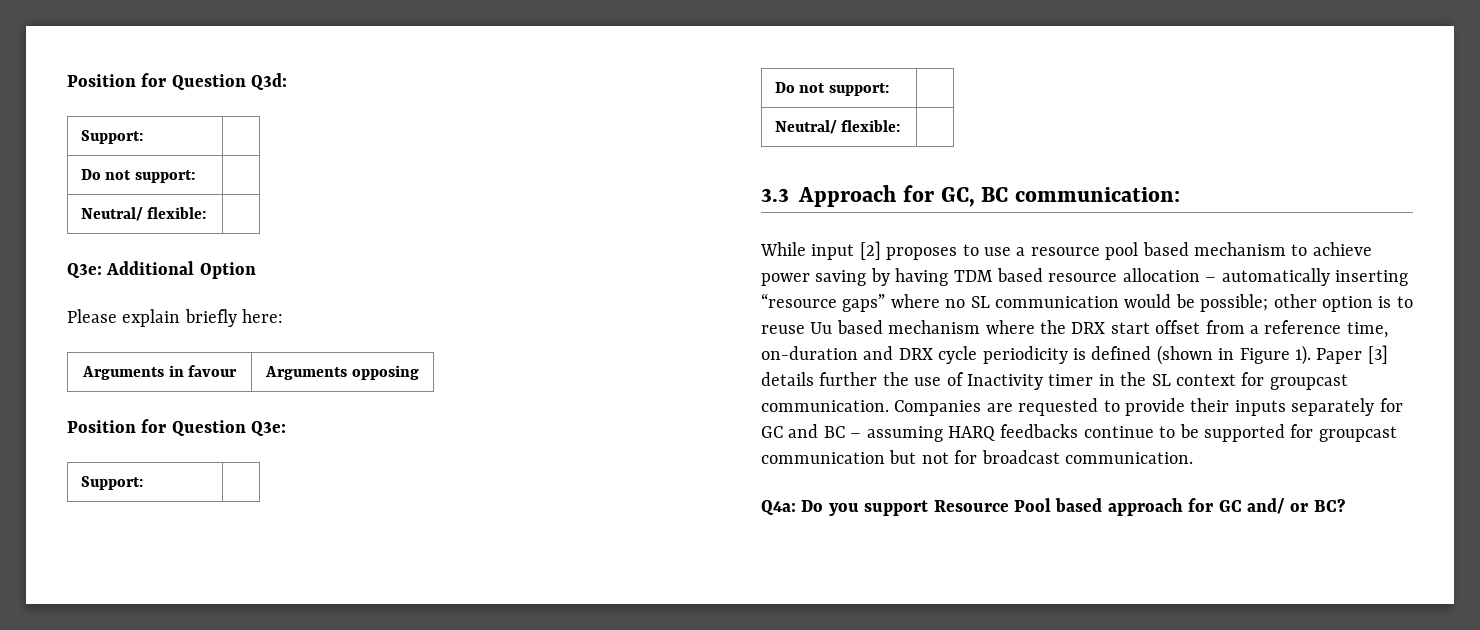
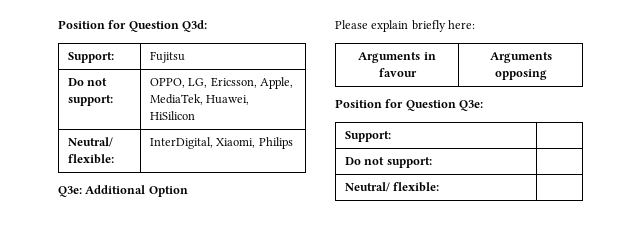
  Position for Question Q3d:
- Support: |
- Do not support: |
- Neutral/ flexible: |
+ Support: | Fujitsu
+ Do not support: | OPPO, LG, Ericsson, Apple, MediaTek, Huawei, HiSilicon
+ Neutral/ flexible: | InterDigital, Xiaomi, Philips
- 3.3 Approach for GC, BC communication:
- While input [2] proposes to use a resource pool based mechanism to achieve power saving by having TDM based resource allocation – automatically inserting “resource gaps” where no SL communication would be possible; other option is to reuse Uu based mechanism where the DRX start offset from a reference time, on-duration and DRX cycle periodicity is defined (shown in Figure 1). Paper [3] details further the use of Inactivity timer in the SL context for groupcast communication. Companies are requested to provide their inputs separately for GC and BC – assuming HARQ feedbacks continue to be supported for groupcast communication but not for broadcast communication.
- Q4a: Do you support Resource Pool based approach for GC and/ or BC?

